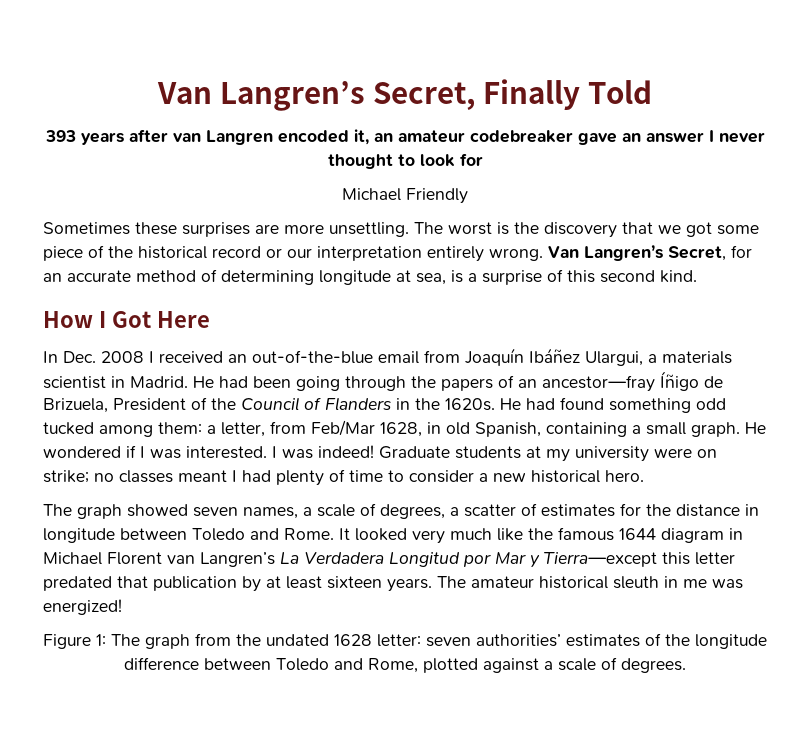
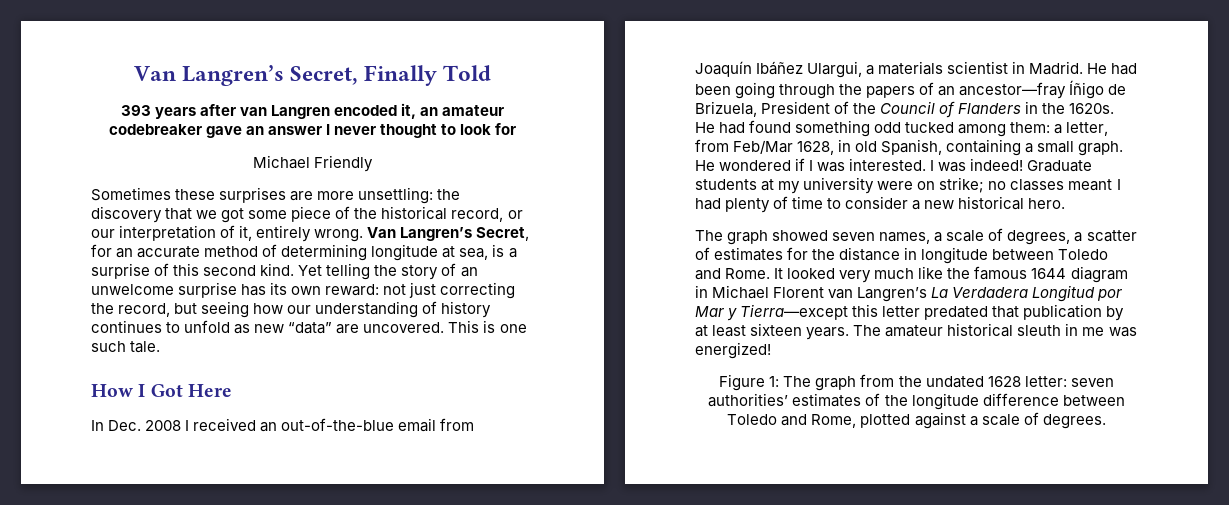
- Sometimes these surprises are more unsettling. The worst is the discovery that we got some piece of the historical record or our interpretation entirely wrong.
+ Sometimes these surprises are more unsettling: the discovery that we got some piece of the historical record, or our interpretation of it, entirely wrong.
+ Yet telling the story of an unwelcome surprise has its own reward: not just correcting the record, but seeing how our understanding of history continues to unfold as new “data” are uncovered. This is one such tale.

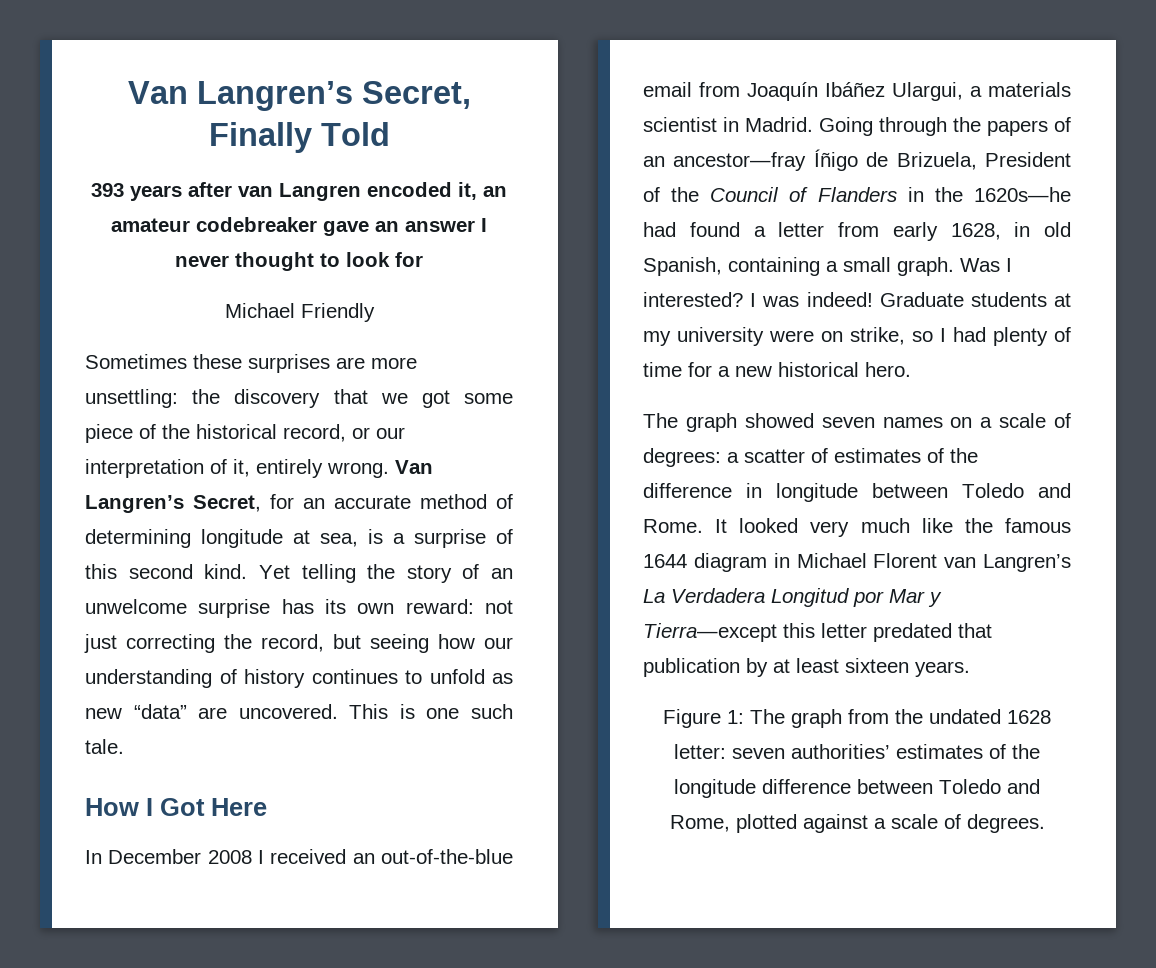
- In Dec. 2008 I received an out-of-the-blue email from Joaquín Ibáñez Ulargui, a materials scientist in Madrid.
+ In December 2008 I received an out-of-the-blue email from Joaquín Ibáñez Ulargui, a materials scientist in Madrid.
- He had been going through the papers of an ancestor—fray Íñigo de Brizuela, President of the Council of Flanders in the 1620s. He had found something odd tucked among them: a letter, from Feb/Mar 1628, in old Spanish, containing a small graph.
+ Going through the papers of an ancestor—fray Íñigo de Brizuela, President of the Council of Flanders in the 1620s—he had found a letter from early 1628, in old Spanish, containing a small graph.
- He wondered if I was interested.
+ Was I interested?
- Graduate students at my university were on strike; no classes meant I had plenty of time to consider a new historical hero.
+ Graduate students at my university were on strike, so I had plenty of time for a new historical hero.
- The graph showed seven names, a scale of degrees, a scatter of estimates for the distance in longitude between Toledo and Rome.
+ The graph showed seven names on a scale of degrees: a scatter of estimates of the difference in longitude between Toledo and Rome.
- The amateur historical sleuth in me was energized!

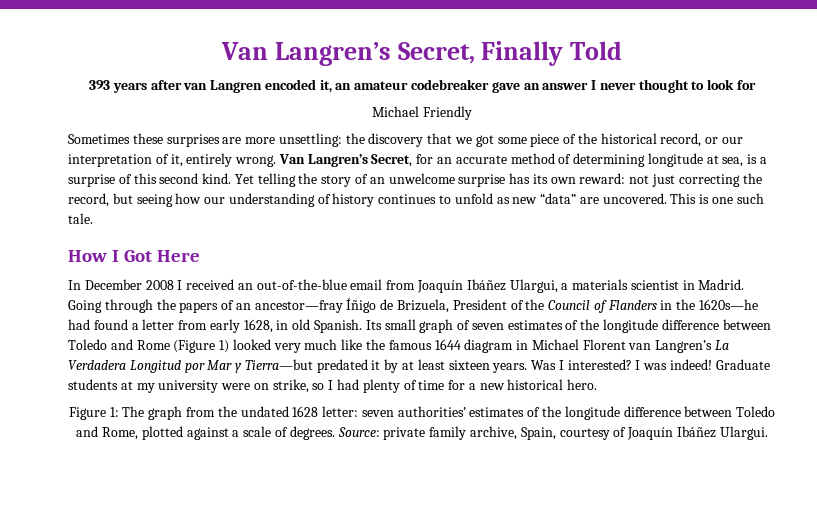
- Going through the papers of an ancestor—fray Íñigo de Brizuela, President of the Council of Flanders in the 1620s—he had found a letter from early 1628, in old Spanish, containing a small graph.
+ Going through the papers of an ancestor—fray Íñigo de Brizuela, President of the Council of Flanders in the 1620s—he had found a letter from early 1628, in old Spanish. Its small graph of seven estimates of the longitude difference between Toledo and Rome (Figure 1) looked very much like the famous 1644 diagram in Michael Florent van Langren’s La Verdadera Longitud por Mar y Tierra—but predated it by at least sixteen years.
- The graph showed seven names on a scale of degrees: a scatter of estimates of the difference in longitude between Toledo and Rome. It looked very much like the famous 1644 diagram in Michael Florent van Langren’s La Verdadera Longitud por Mar y Tierra—except this letter predated that publication by at least sixteen years.
+ Source: private family archive, Spain, courtesy of Joaquín Ibáñez Ulargui.

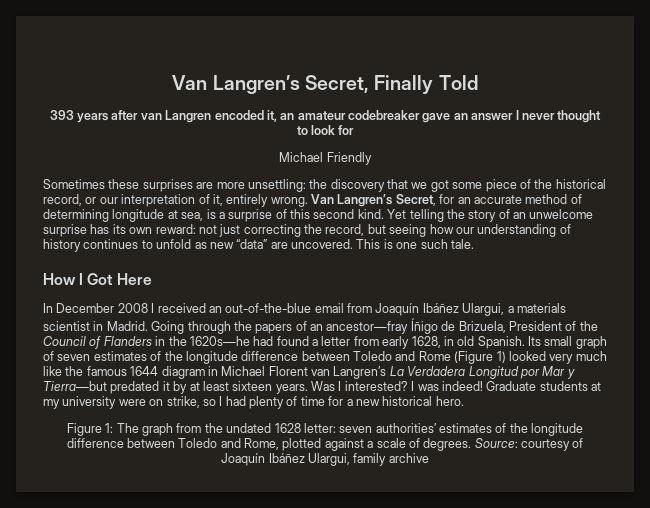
- Source: private family archive, Spain, courtesy of Joaquín Ibáñez Ulargui.
+ Source: courtesy of Joaquín Ibáñez Ulargui, family archive

